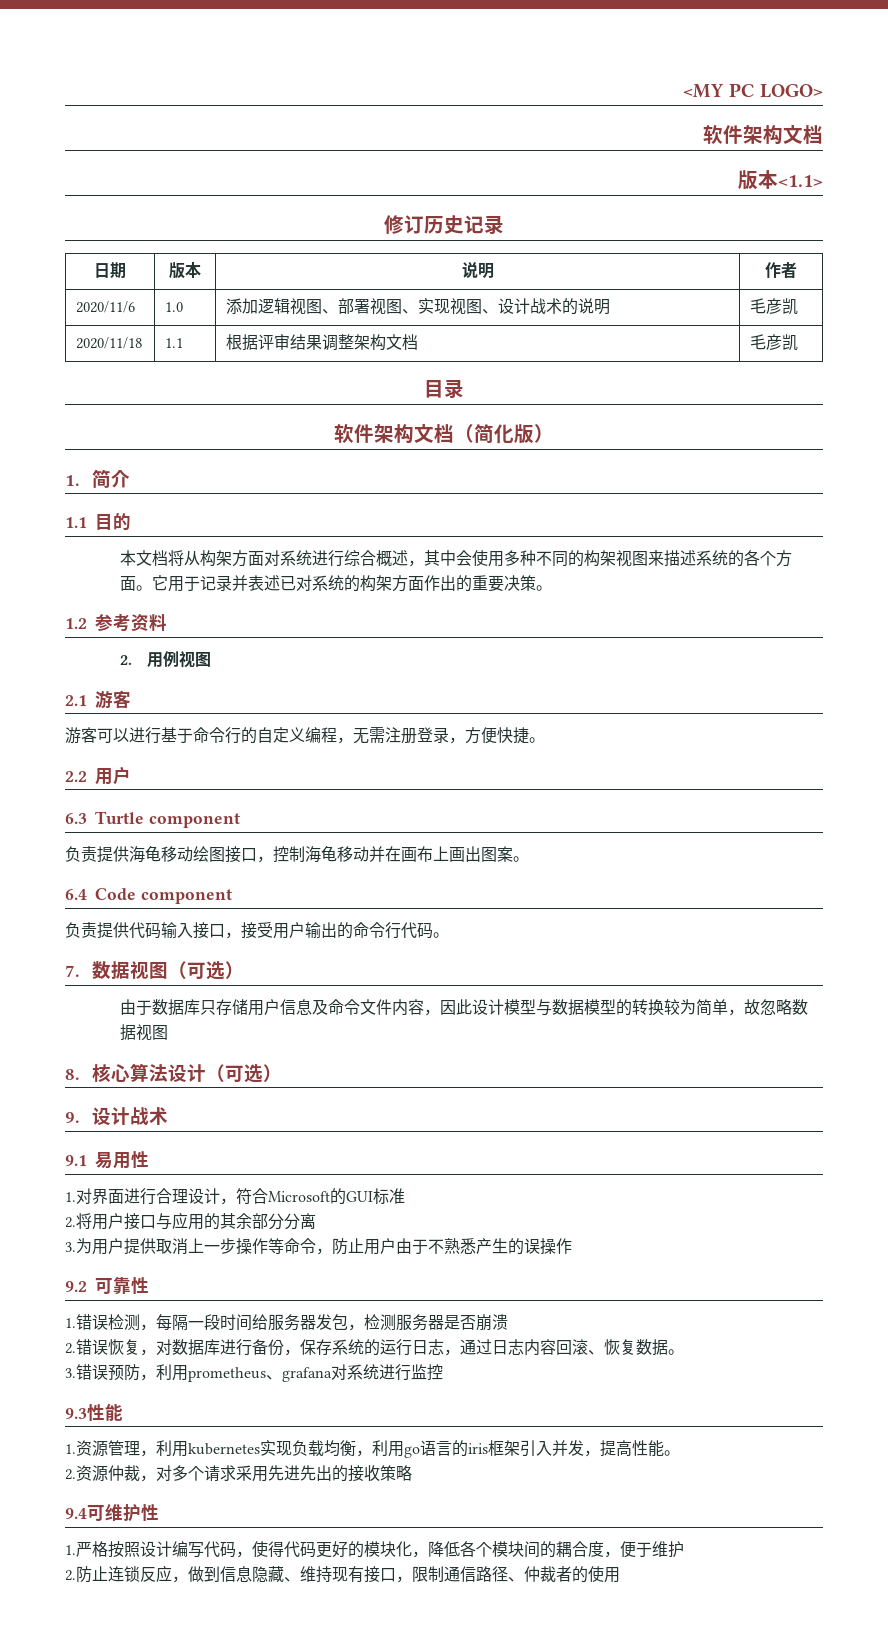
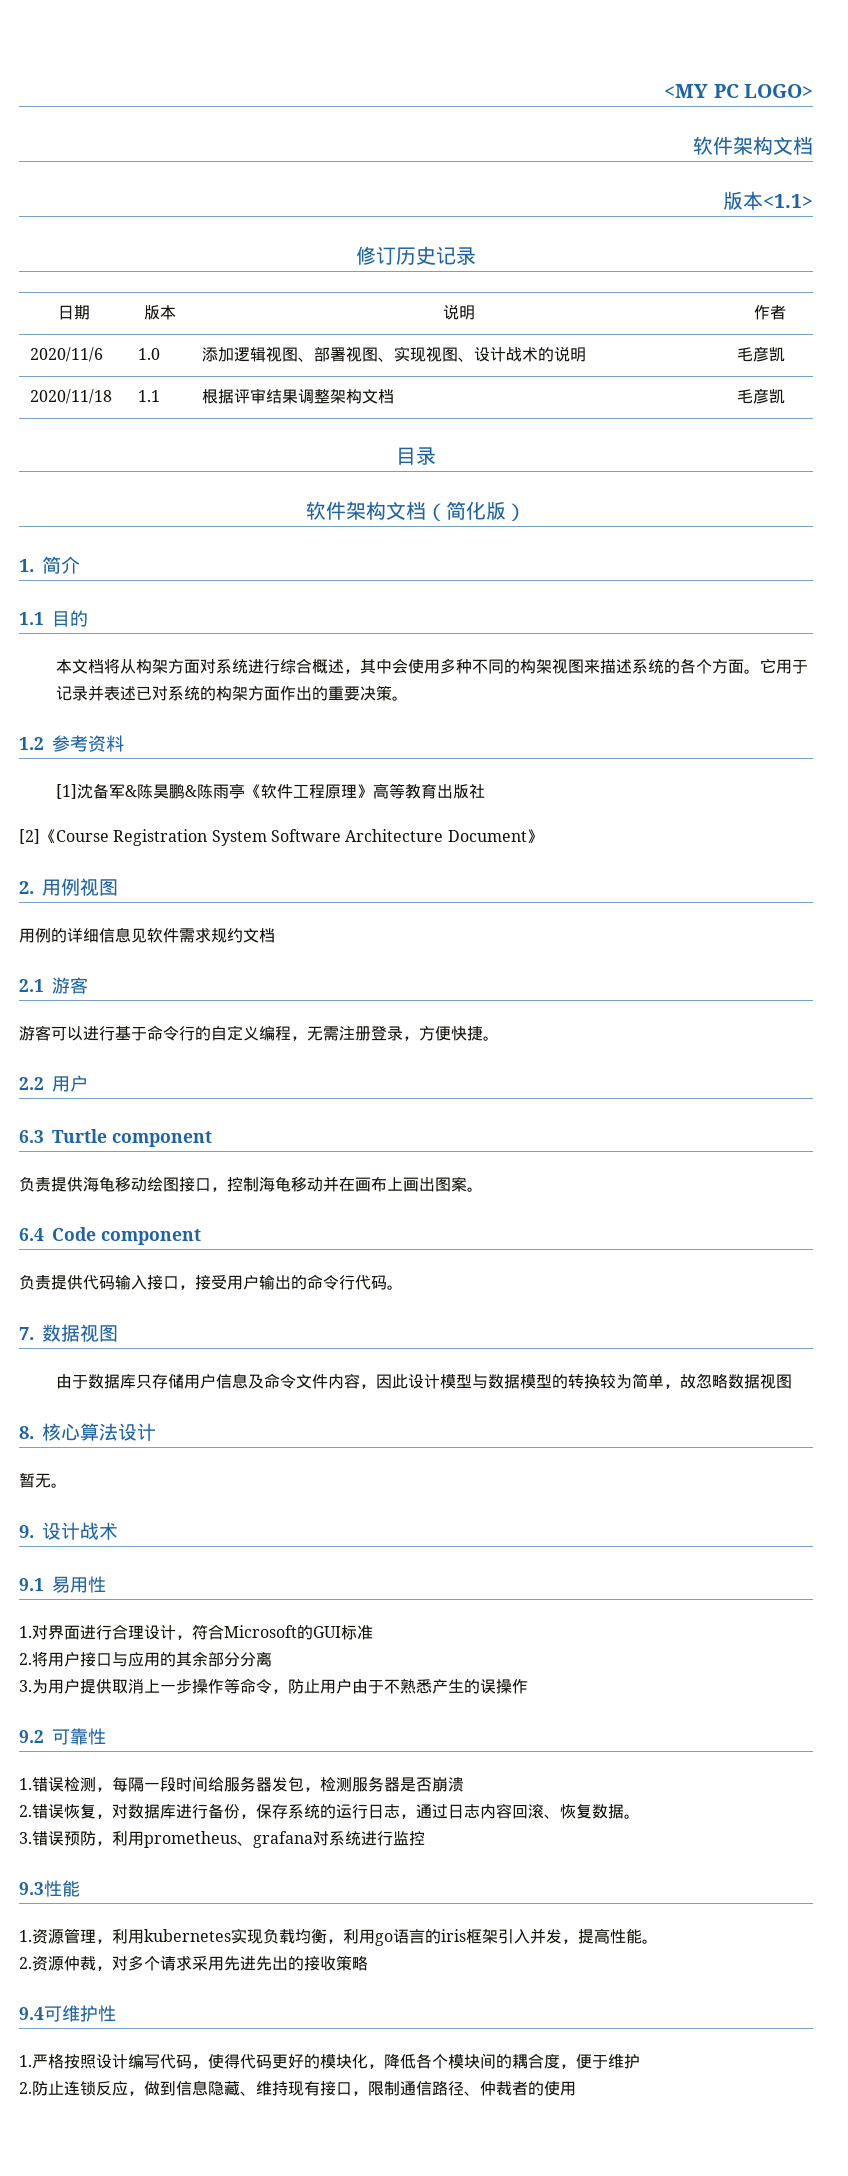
+ [1]沈备军&陈昊鹏&陈雨亭《软件工程原理》高等教育出版社
+ [2]《Course Registration System Software Architecture Document》
  2.用例视图
+ 用例的详细信息见软件需求规约文档
- 7.数据视图（可选）
+ 7.数据视图
- 8.核心算法设计（可选）
+ 8.核心算法设计
+ 暂无。

